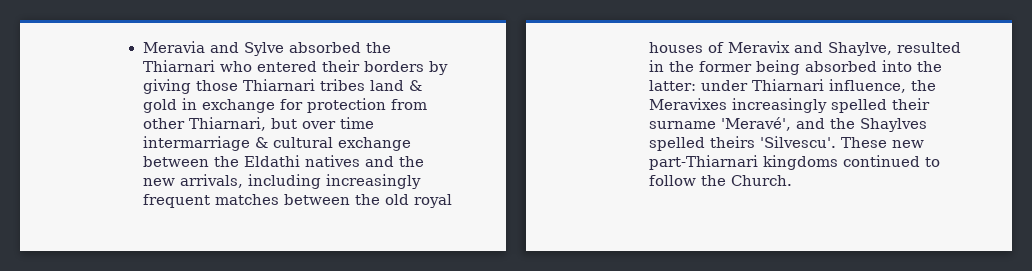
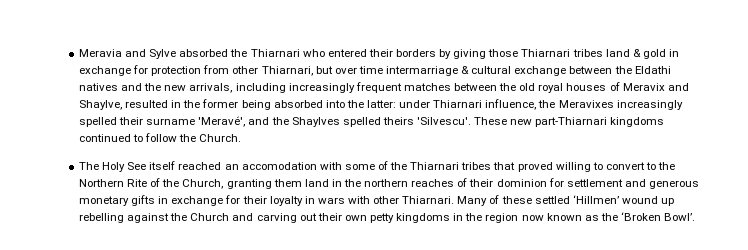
+ The Holy See itself reached an accomodation with some of the Thiarnari tribes that proved willing to convert to the Northern Rite of the Church, granting them land in the northern reaches of their dominion for settlement and generous monetary gifts in exchange for their loyalty in wars with other Thiarnari. Many of these settled ‘Hillmen’ wound up rebelling against the Church and carving out their own petty kingdoms in the region now known as the ‘Broken Bowl’.

